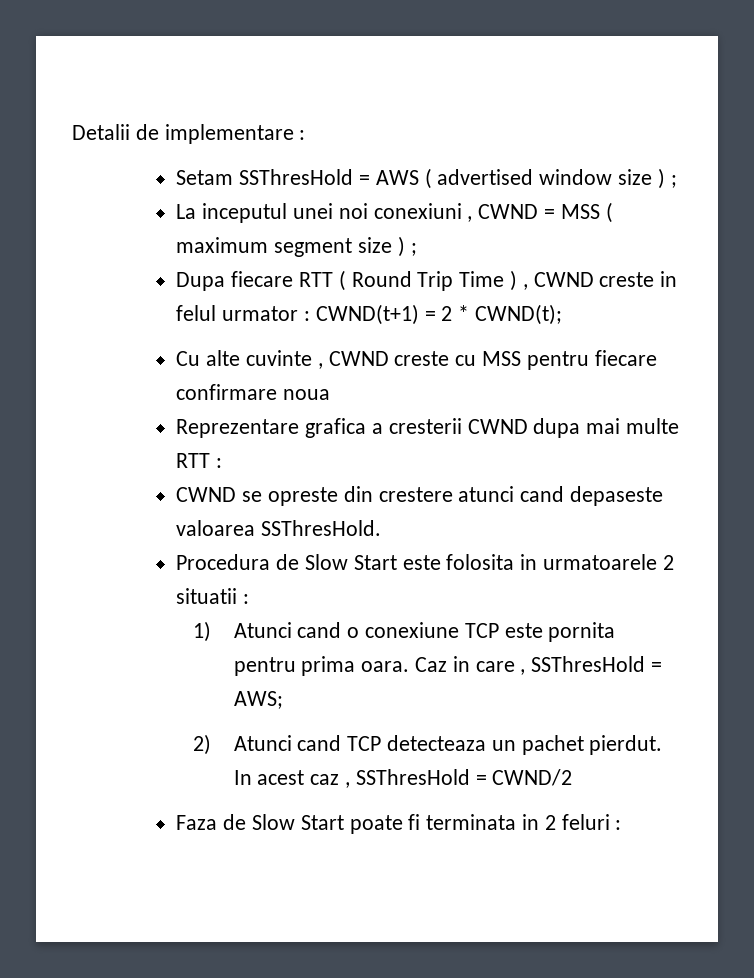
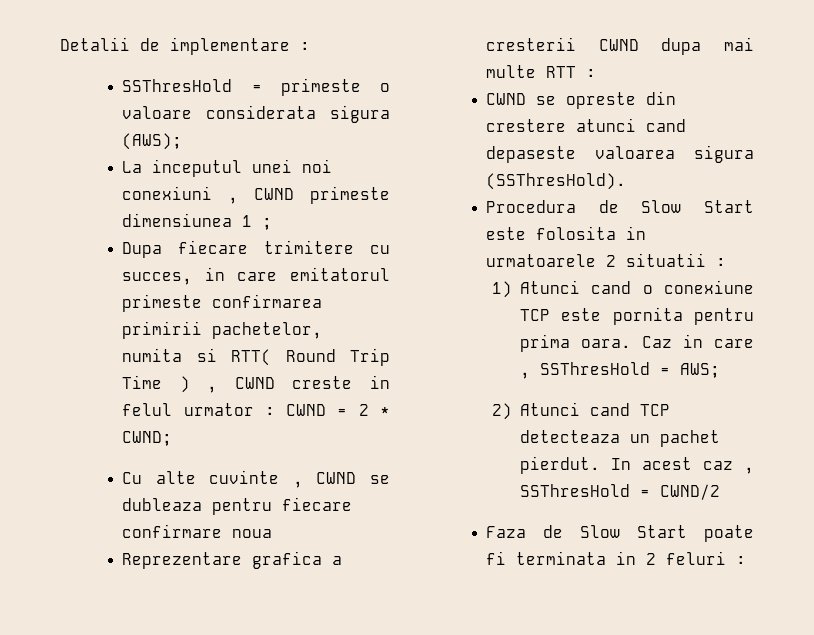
- Setam SSThresHold = AWS ( advertised window size ) ;
+ SSThresHold = primeste o valoare considerata sigura (AWS);
- La inceputul unei noi conexiuni , CWND = MSS ( maximum segment size ) ;
- Dupa fiecare RTT ( Round Trip Time ) , CWND creste in felul urmator : CWND(t+1) = 2 * CWND(t);
+ La inceputul unei noi conexiuni , CWND primeste dimensiunea 1 ;
+ Dupa fiecare trimitere cu succes, in care emitatorul primeste confirmarea primirii pachetelor, numita si RTT( Round Trip Time ) , CWND creste in felul urmator : CWND = 2 * CWND;
- Cu alte cuvinte , CWND creste cu MSS pentru fiecare confirmare noua
+ Cu alte cuvinte , CWND se dubleaza pentru fiecare confirmare noua
- CWND se opreste din crestere atunci cand depaseste valoarea SSThresHold.
+ CWND se opreste din crestere atunci cand depaseste valoarea sigura (SSThresHold).

